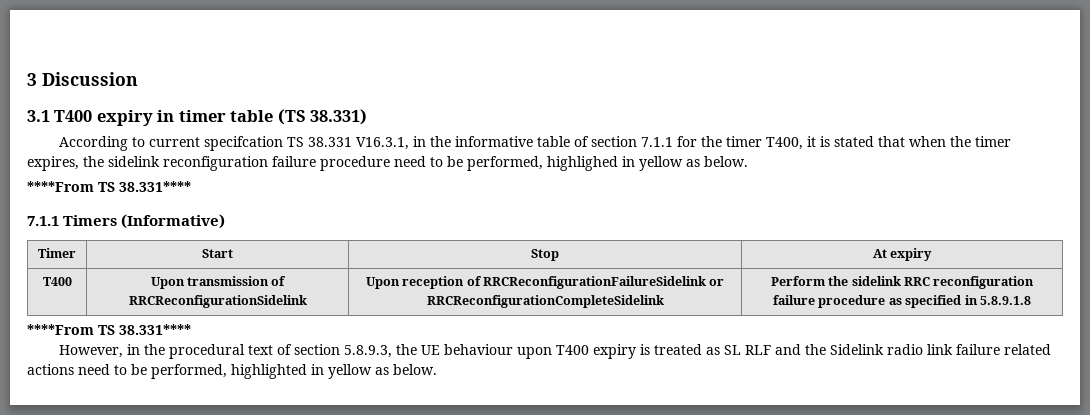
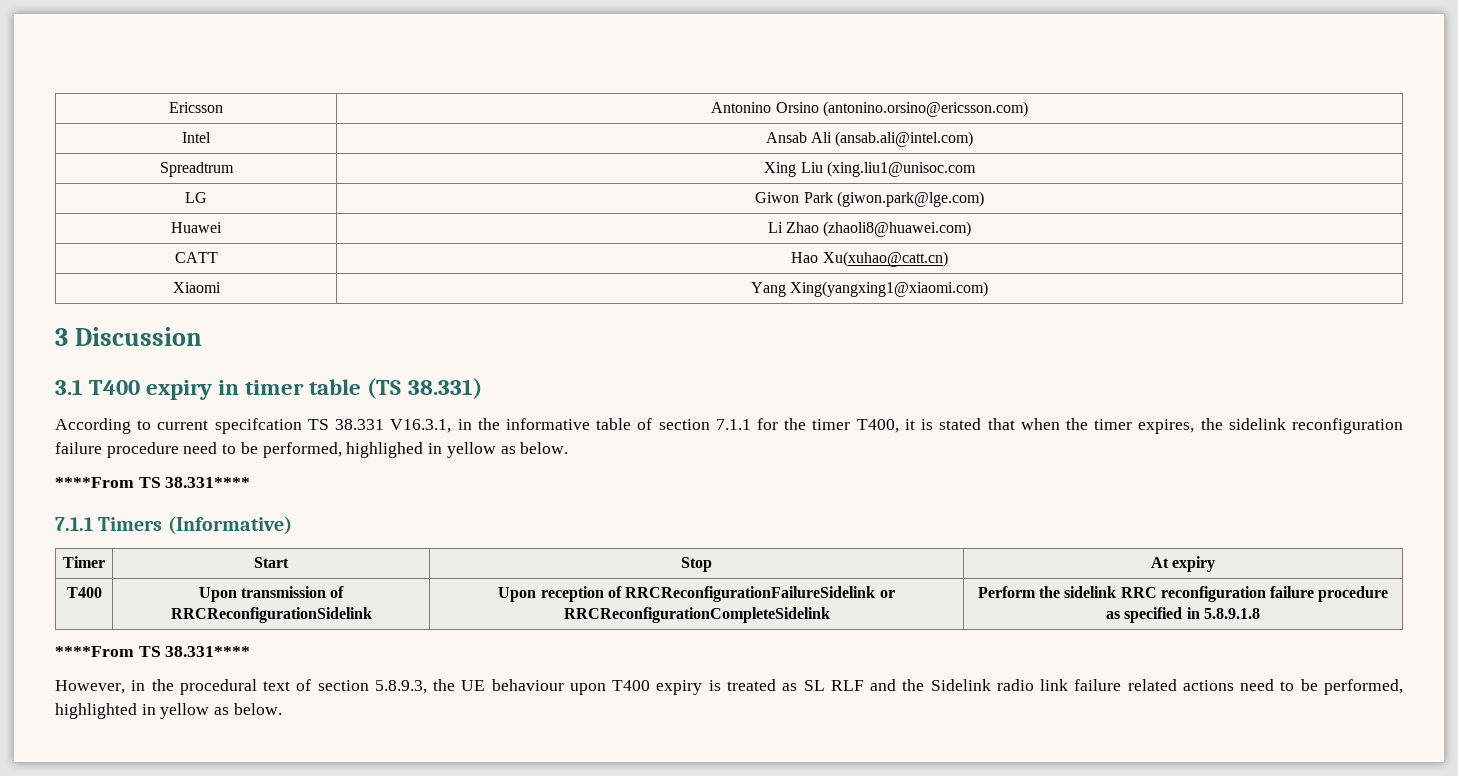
+ Ericsson | Antonino Orsino (antonino.orsino@ericsson.com)
+ Intel | Ansab Ali (ansab.ali@intel.com)
+ Spreadtrum | Xing Liu (xing.liu1@unisoc.com
+ LG | Giwon Park (giwon.park@lge.com)
+ Huawei | Li Zhao (zhaoli8@huawei.com)
+ CATT | Hao Xu(xuhao@catt.cn)
+ Xiaomi | Yang Xing(yangxing1@xiaomi.com)

